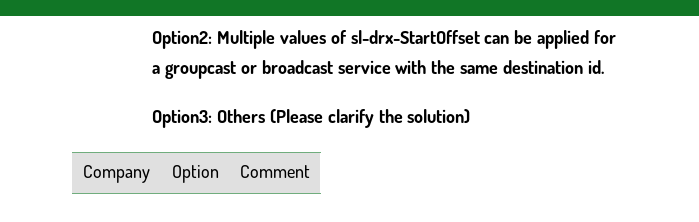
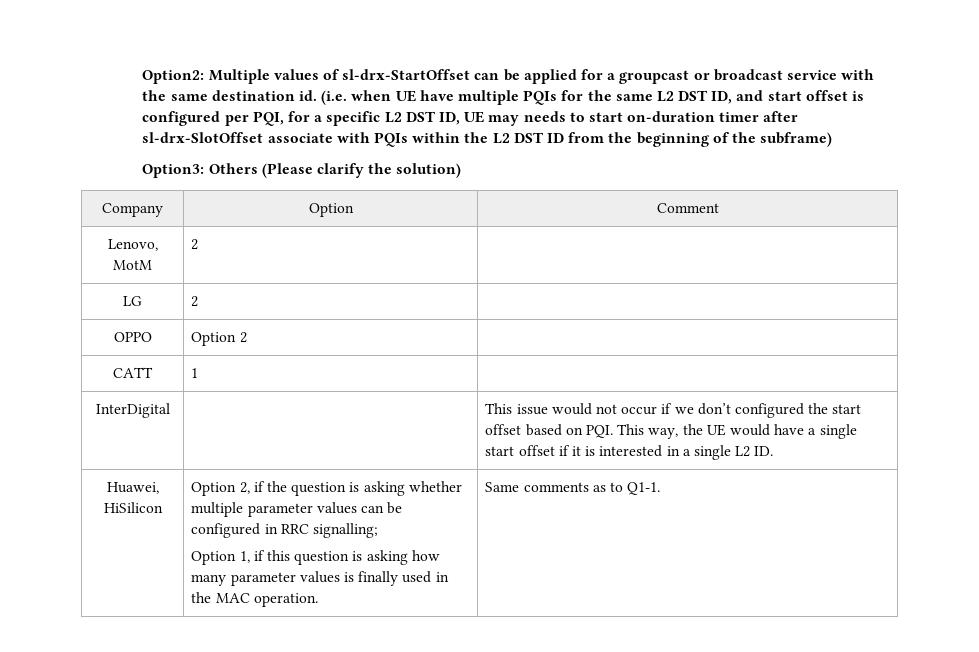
+ (i.e. when UE have multiple PQIs for the same L2 DST ID, and start offset is configured per PQI, for a specific L2 DST ID, UE may needs to start on-duration timer after sl-drx-SlotOffset associate with PQIs within the L2 DST ID from the beginning of the subframe)
+ Lenovo, MotM | 2 |
+ LG | 2 |
+ OPPO | Option 2 |
+ CATT | 1 |
+ InterDigital | | This issue would not occur if we don’t configured the start offset based on PQI. This way, the UE would have a single start offset if it is interested in a single L2 ID.
+ Huawei, HiSilicon | Option 2, if the question is asking whether multiple parameter values can be configured in RRC signalling;
+ Option 1, if this question is asking how many parameter values is finally used in the MAC operation. | Same comments as to Q1-1.

